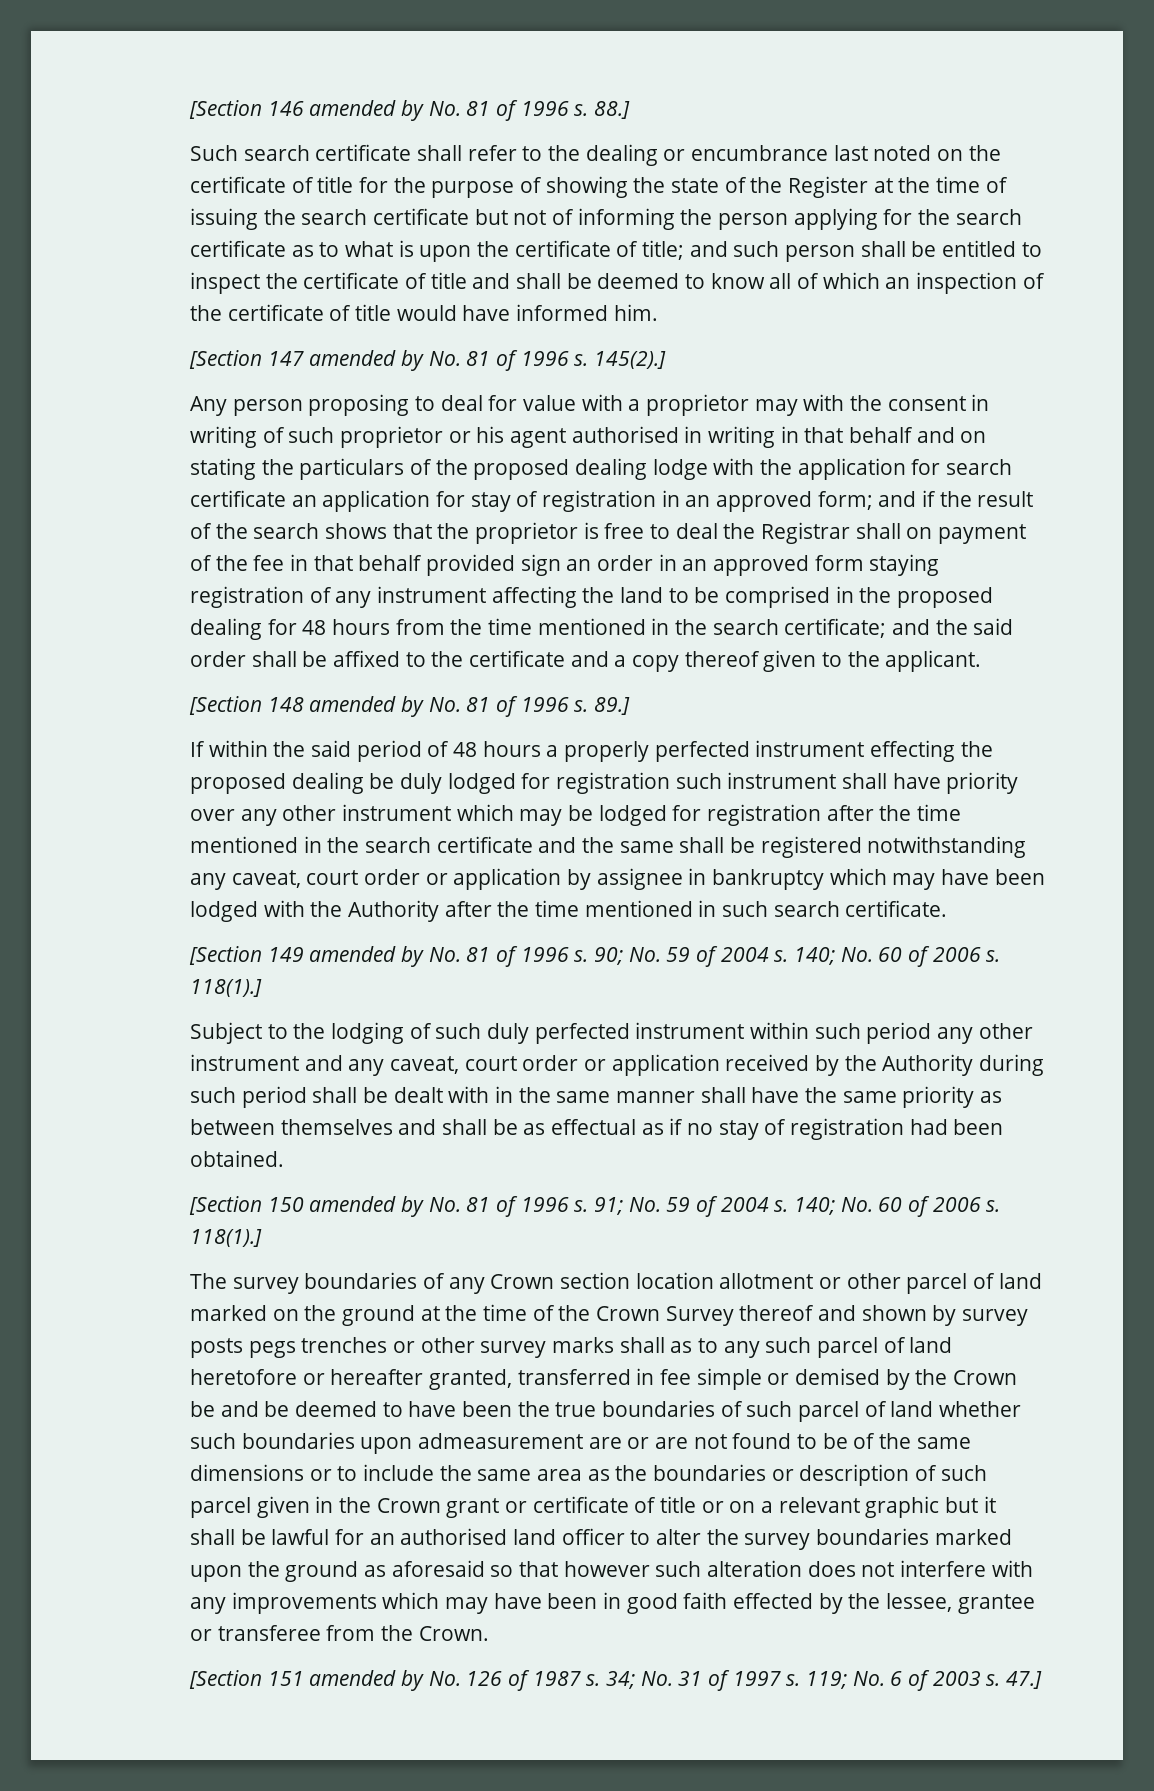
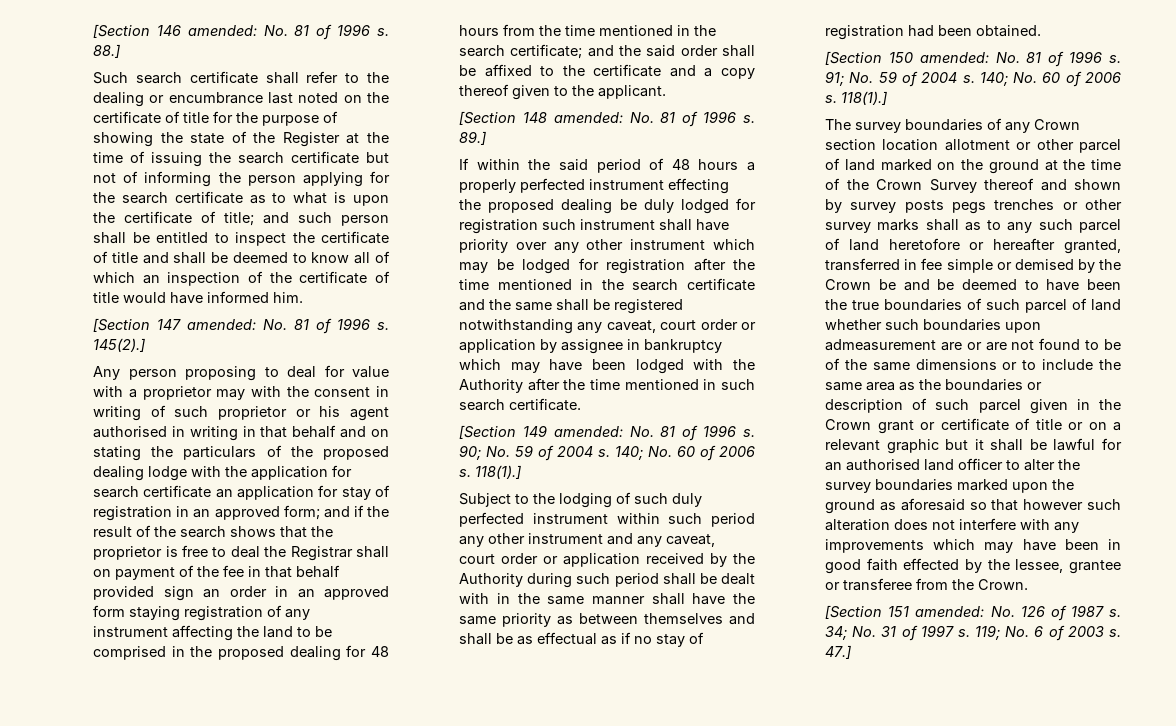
- [Section 146 amended by No. 81 of 1996 s.
+ [Section 146 amended: No. 81 of 1996 s.
- [Section 147 amended by No. 81 of 1996 s.
+ [Section 147 amended: No. 81 of 1996 s.
- [Section 148 amended by No. 81 of 1996 s.
+ [Section 148 amended: No. 81 of 1996 s.
- [Section 149 amended by No. 81 of 1996 s.
+ [Section 149 amended: No. 81 of 1996 s.
- [Section 150 amended by No. 81 of 1996 s.
+ [Section 150 amended: No. 81 of 1996 s.
- [Section 151 amended by No. 126 of 1987 s.
+ [Section 151 amended: No. 126 of 1987 s.

